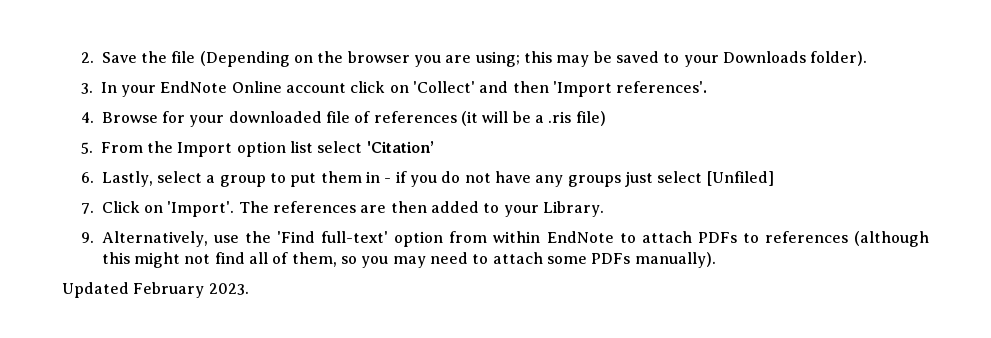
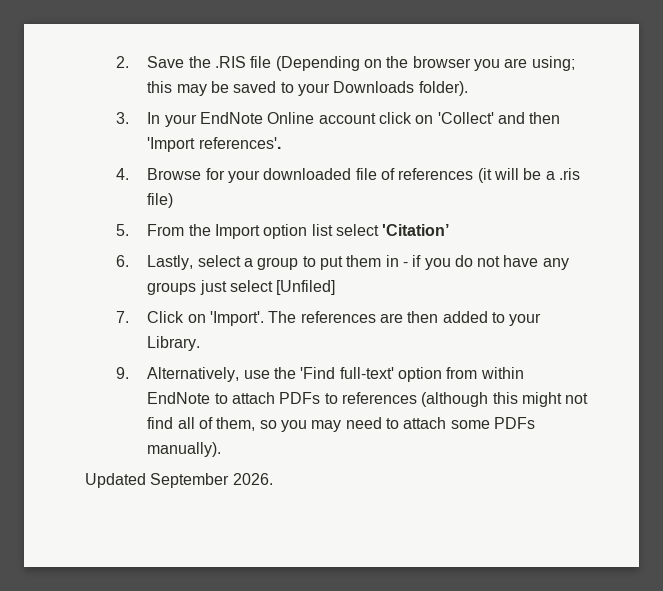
- 2. Save the file (Depending on the browser you are using; this may be saved to your Downloads folder).
+ 2. Save the .RIS file (Depending on the browser you are using; this may be saved to your Downloads folder).
- Updated February 2023.
+ Updated September 2026.

